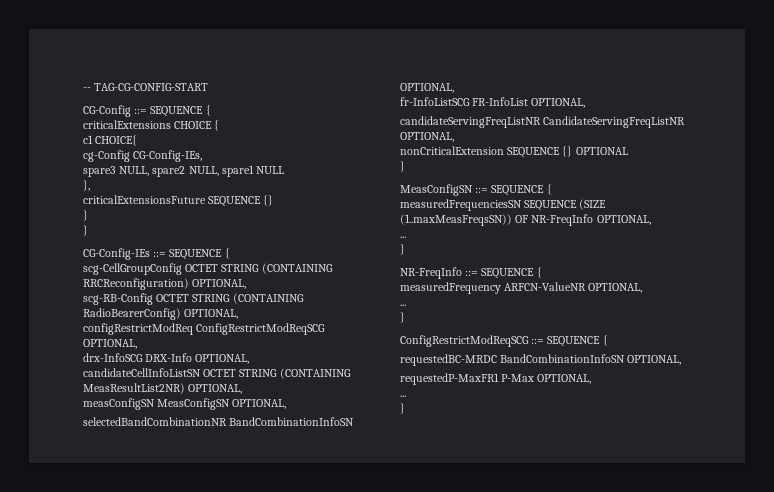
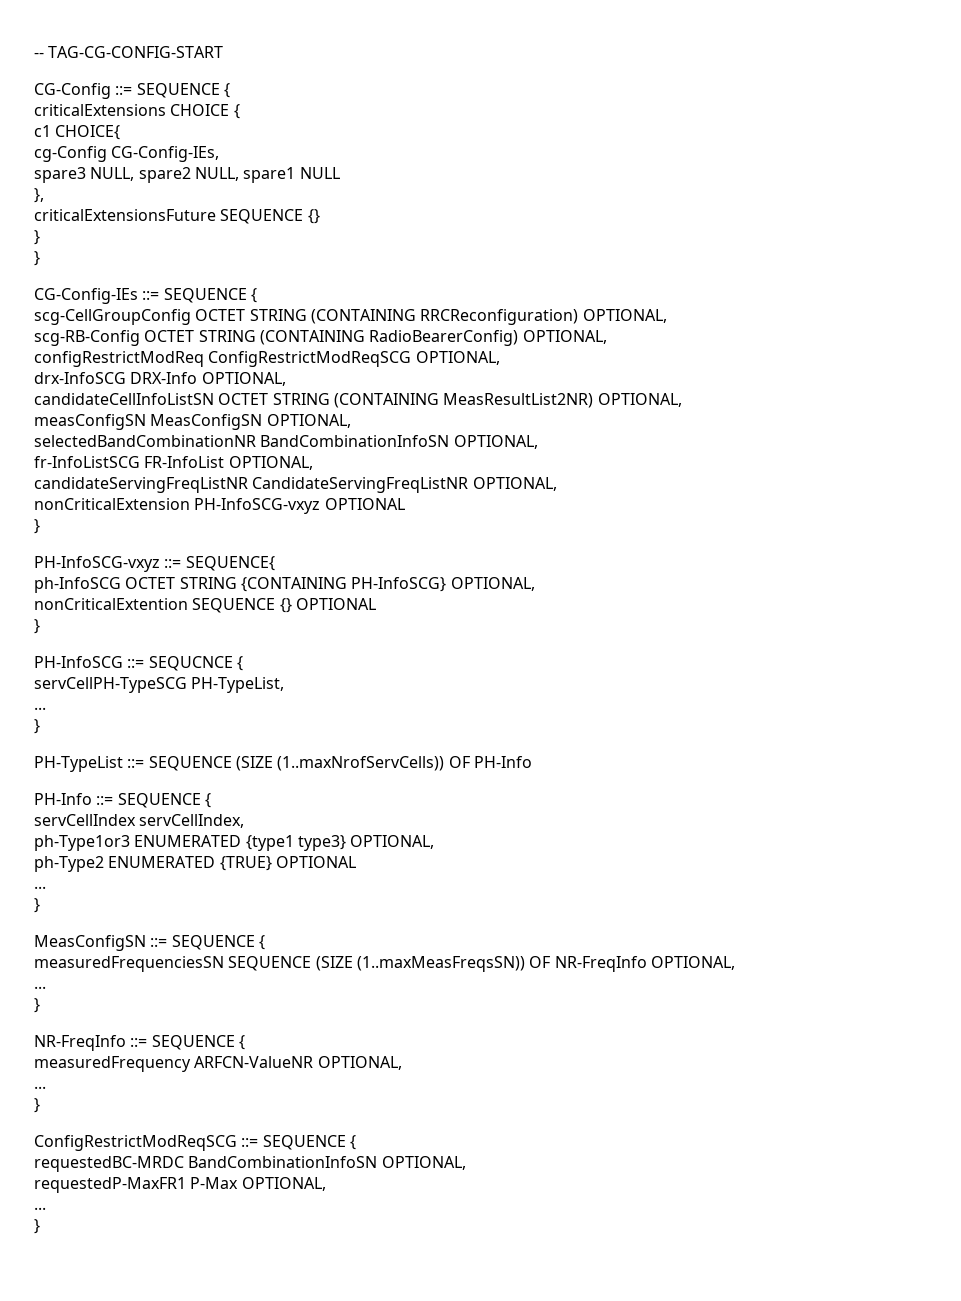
- nonCriticalExtension SEQUENCE {} OPTIONAL
+ nonCriticalExtension PH-InfoSCG-vxyz OPTIONAL
+ }
+ PH-InfoSCG-vxyz ::= SEQUENCE{
+ ph-InfoSCG OCTET STRING {CONTAINING PH-InfoSCG} OPTIONAL,
+ nonCriticalExtention SEQUENCE {} OPTIONAL
+ }
+ PH-InfoSCG ::= SEQUCNCE {
+ servCellPH-TypeSCG PH-TypeList,
+ ...
+ }
+ PH-TypeList ::= SEQUENCE (SIZE (1..maxNrofServCells)) OF PH-Info
+ PH-Info ::= SEQUENCE {
+ servCellIndex servCellIndex,
+ ph-Type1or3 ENUMERATED {type1 type3} OPTIONAL,
+ ph-Type2 ENUMERATED {TRUE} OPTIONAL
+ ...

